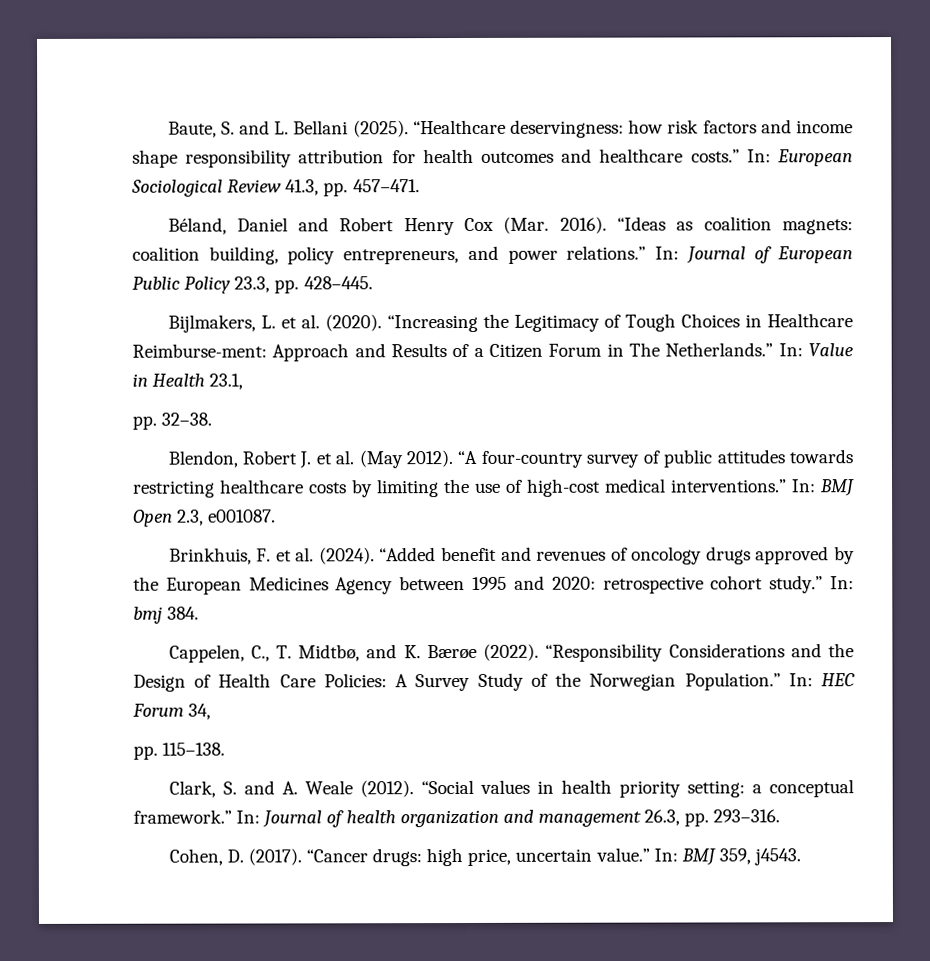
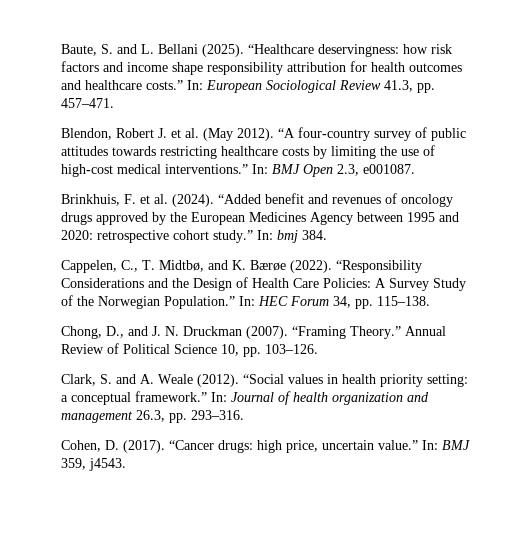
- Béland, Daniel and Robert Henry Cox (Mar. 2016). “Ideas as coalition magnets: coalition building, policy entrepreneurs, and power relations.” In: Journal of European Public Policy 23.3, pp. 428–445.
- Bijlmakers, L. et al. (2020). “Increasing the Legitimacy of Tough Choices in Healthcare Reimburse-ment: Approach and Results of a Citizen Forum in The Netherlands.” In: Value in Health 23.1,
- pp. 32–38.
- In: HEC Forum 34,
- pp. 115–138.
+ In: HEC Forum 34, pp. 115–138.
+ Chong, D., and J. N. Druckman (2007). “Framing Theory.” Annual Review of Political Science 10, pp. 103–126.

